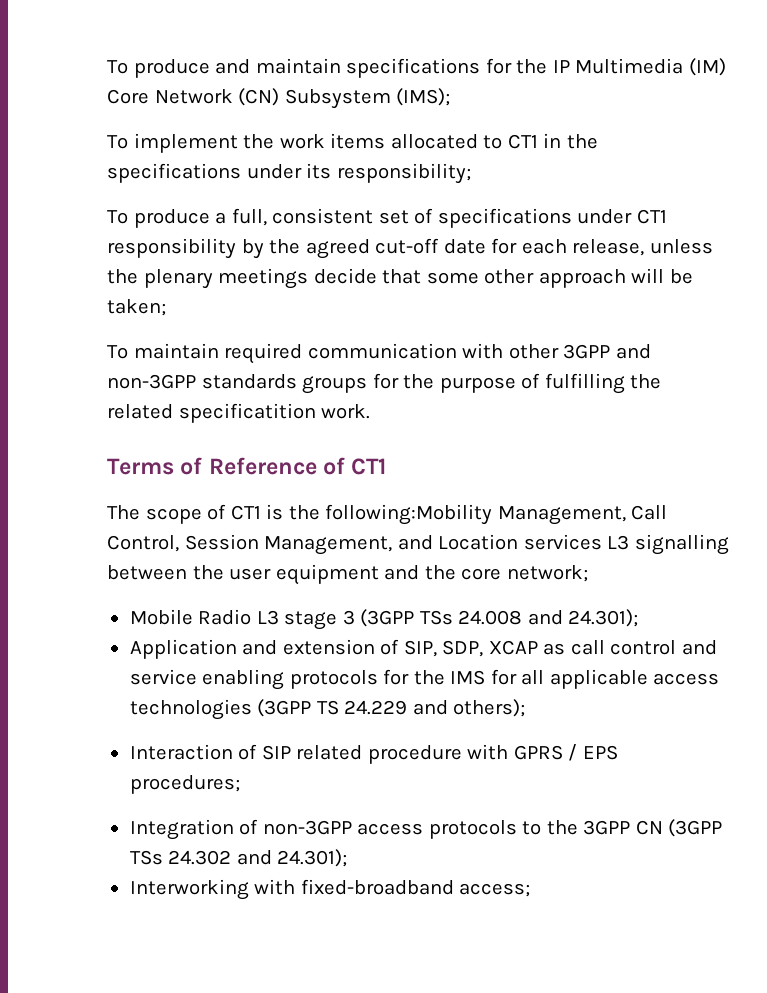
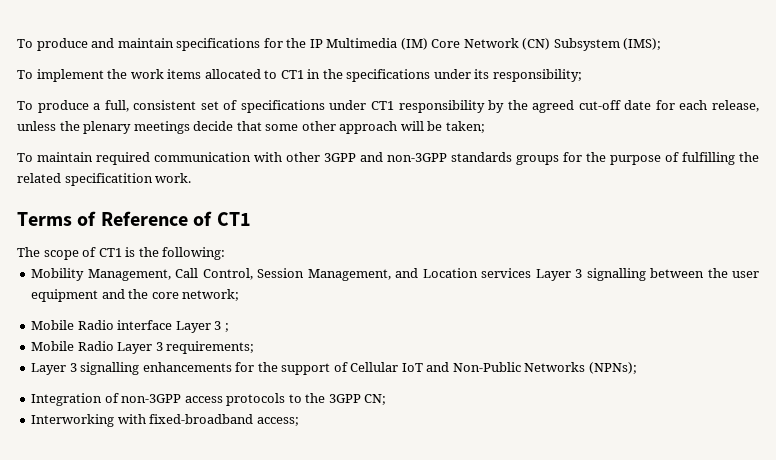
- The scope of CT1 is the following:Mobility Management, Call Control, Session Management, and Location services L3 signalling between the user equipment and the core network;
+ The scope of CT1 is the following:
+ Mobility Management, Call Control, Session Management, and Location services Layer 3 signalling between the user equipment and the core network;
- Mobile Radio L3 stage 3 (3GPP TSs 24.008 and 24.301);
- Application and extension of SIP, SDP, XCAP as call control and service enabling protocols for the IMS for all applicable access technologies (3GPP TS 24.229 and others);
- Interaction of SIP related procedure with GPRS / EPS procedures;
+ Mobile Radio interface Layer 3 ;
+ Mobile Radio Layer 3 requirements;
+ Layer 3 signalling enhancements for the support of Cellular IoT and Non-Public Networks (NPNs);
- Integration of non-3GPP access protocols to the 3GPP CN (3GPP TSs 24.302 and 24.301);
+ Integration of non-3GPP access protocols to the 3GPP CN;

